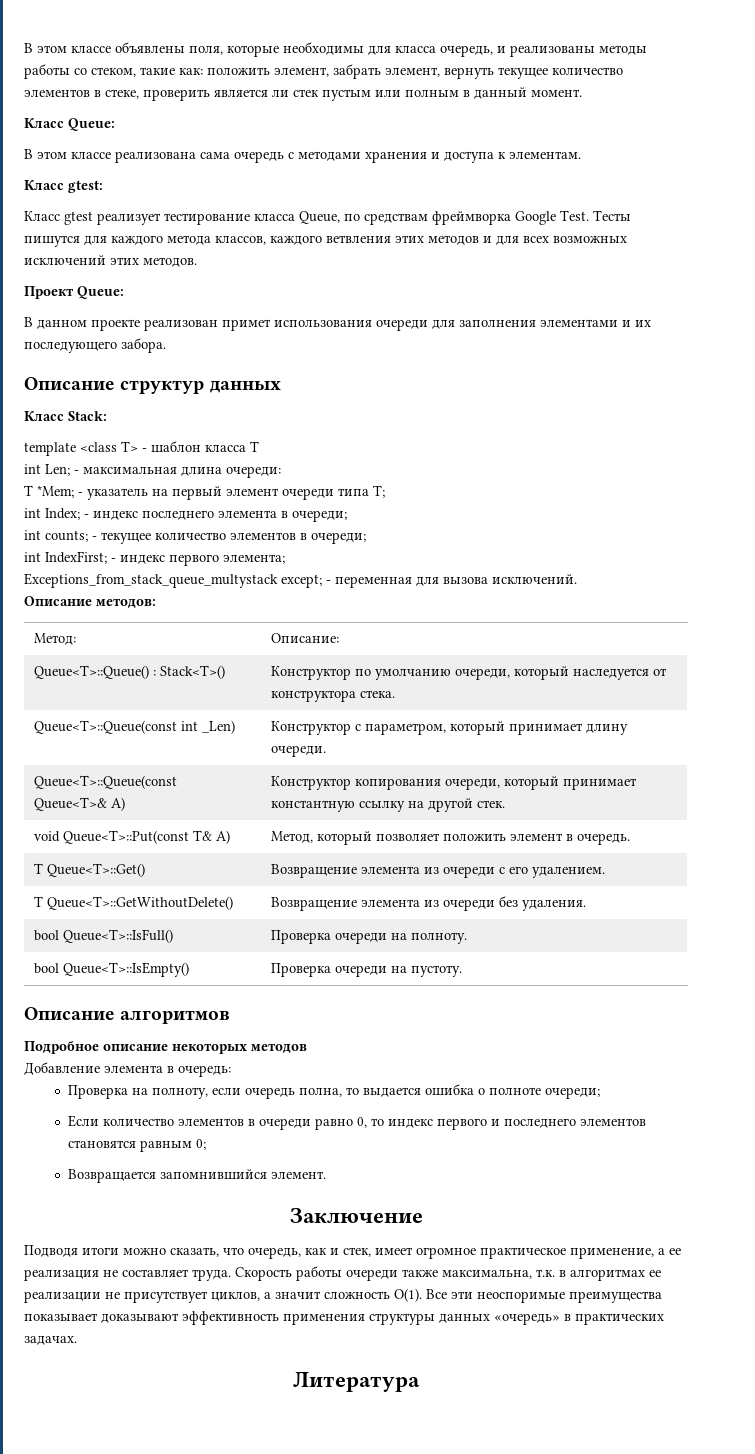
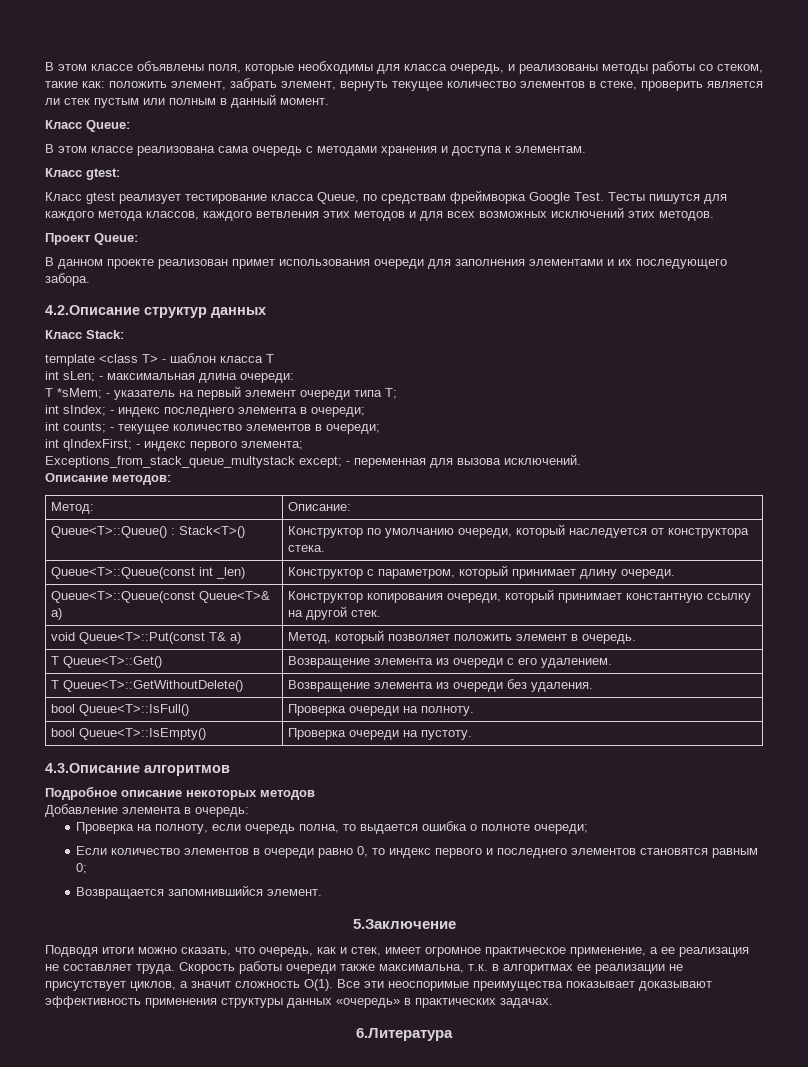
- Описание структур данных
+ 4.2.Описание структур данных
- int Len; - максимальная длина очереди:
+ int sLen; - максимальная длина очереди:
- T *Mem; - указатель на первый элемент очереди типа Т;
+ T *sMem; - указатель на первый элемент очереди типа Т;
- int Index; - индекс последнего элемента в очереди;
+ int sIndex; - индекс последнего элемента в очереди;
- int IndexFirst; - индекс первого элемента;
+ int qIndexFirst; - индекс первого элемента;
- Queue<T>::Queue(const int _Len) | Конструктор с параметром, который принимает длину очереди.
+ Queue<T>::Queue(const int _len) | Конструктор с параметром, который принимает длину очереди.
- Queue<T>::Queue(const Queue<T>& A) | Конструктор копирования очереди, который принимает константную ссылку на другой стек.
+ Queue<T>::Queue(const Queue<T>& a) | Конструктор копирования очереди, который принимает константную ссылку на другой стек.
- void Queue<T>::Put(const T& A) | Метод, который позволяет положить элемент в очередь.
+ void Queue<T>::Put(const T& a) | Метод, который позволяет положить элемент в очередь.
- Описание алгоритмов
+ 4.3.Описание алгоритмов
- Заключение
+ 5.Заключение
- Литература
+ 6.Литература

